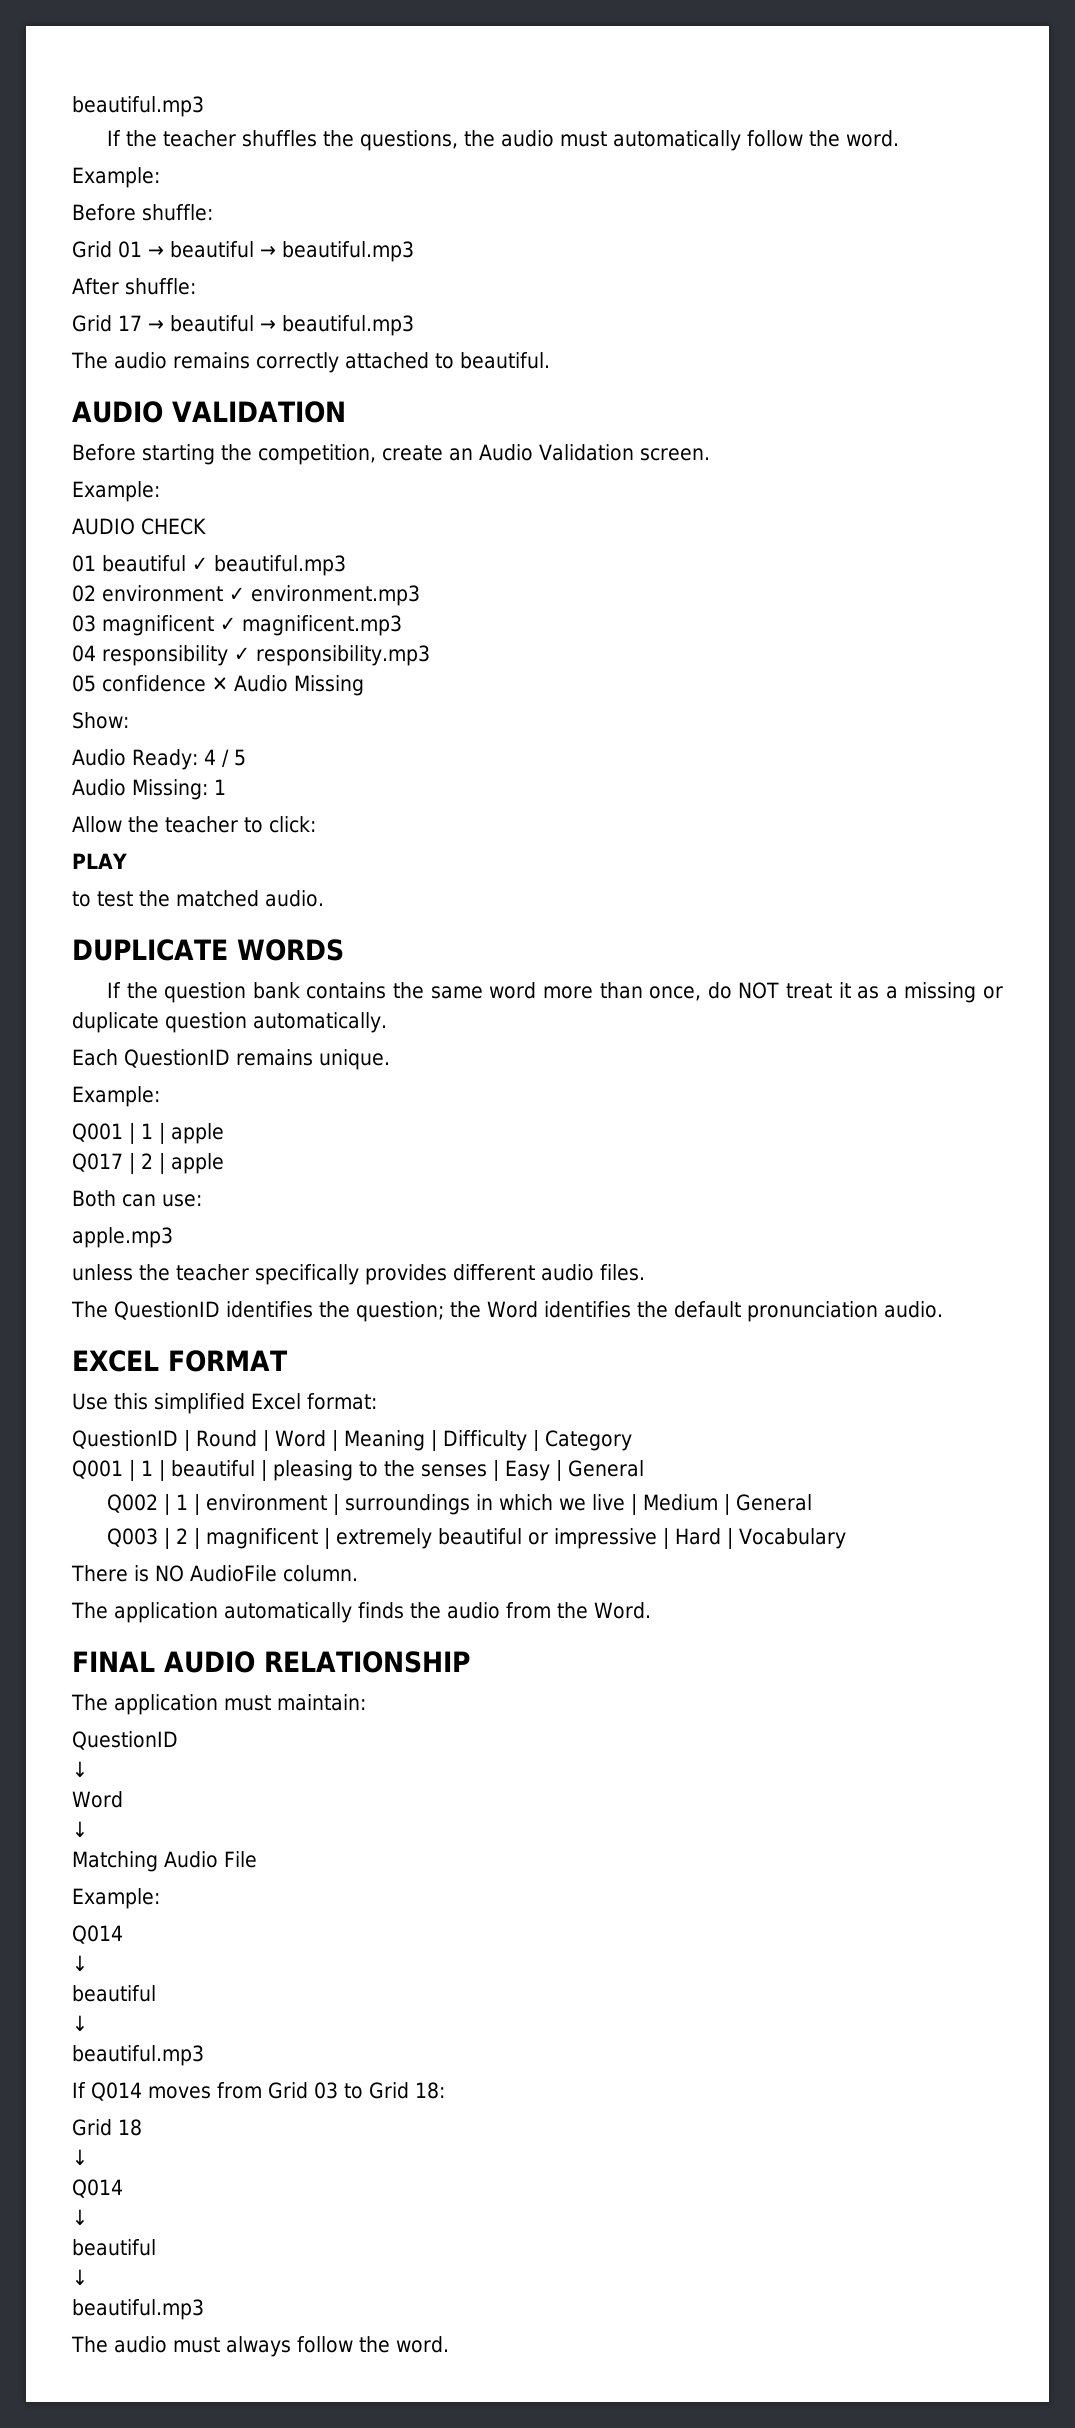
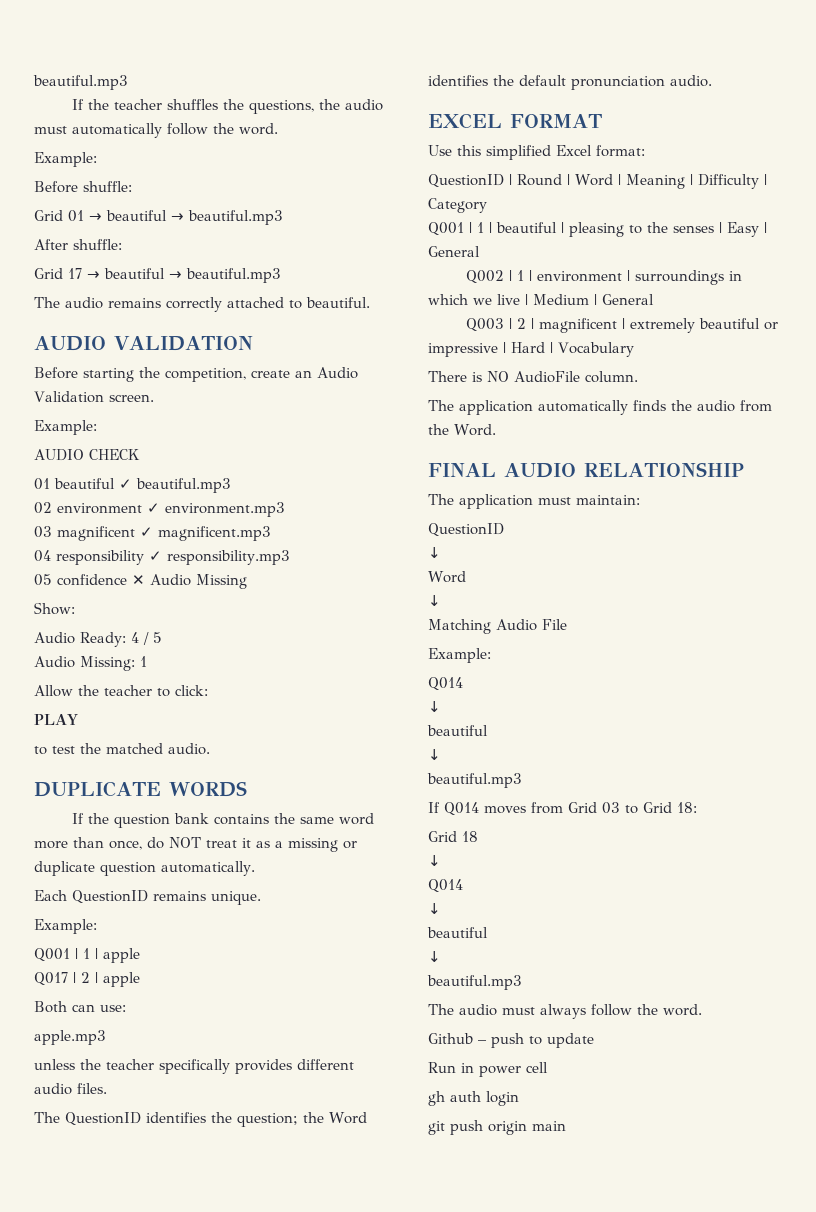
+ Github – push to update
+ Run in power cell
+ gh auth login
+ git push origin main

